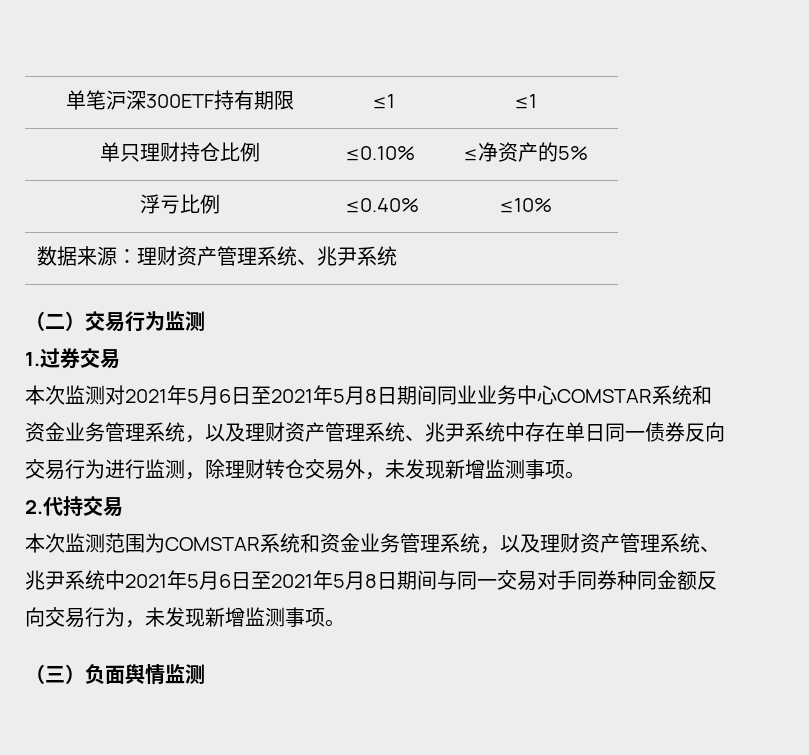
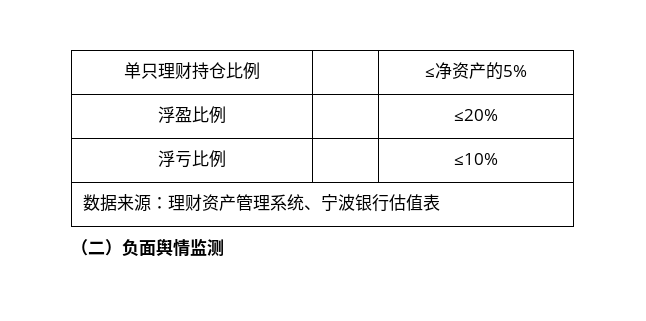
- 单笔沪深300ETF持有期限 | ≤1 | ≤1
- 单只理财持仓比例 | ≤0.10% | ≤净资产的5%
+ 单只理财持仓比例 | | ≤净资产的5%
+ 浮盈比例 | | ≤20%
- 浮亏比例 | ≤0.40% | ≤10%
+ 浮亏比例 | | ≤10%
- 数据来源：理财资产管理系统、兆尹系统
- （二）交易行为监测
- 1.过券交易
- 本次监测对2021年5月6日至2021年5月8日期间同业业务中心COMSTAR系统和资金业务管理系统，以及理财资产管理系统、兆尹系统中存在单日同一债券反向交易行为进行监测，除理财转仓交易外，未发现新增监测事项。
- 2.代持交易
- 本次监测范围为COMSTAR系统和资金业务管理系统，以及理财资产管理系统、兆尹系统中2021年5月6日至2021年5月8日期间与同一交易对手同券种同金额反向交易行为，未发现新增监测事项。
- （三）负面舆情监测
+ 数据来源：理财资产管理系统、宁波银行估值表
+ （二）负面舆情监测

